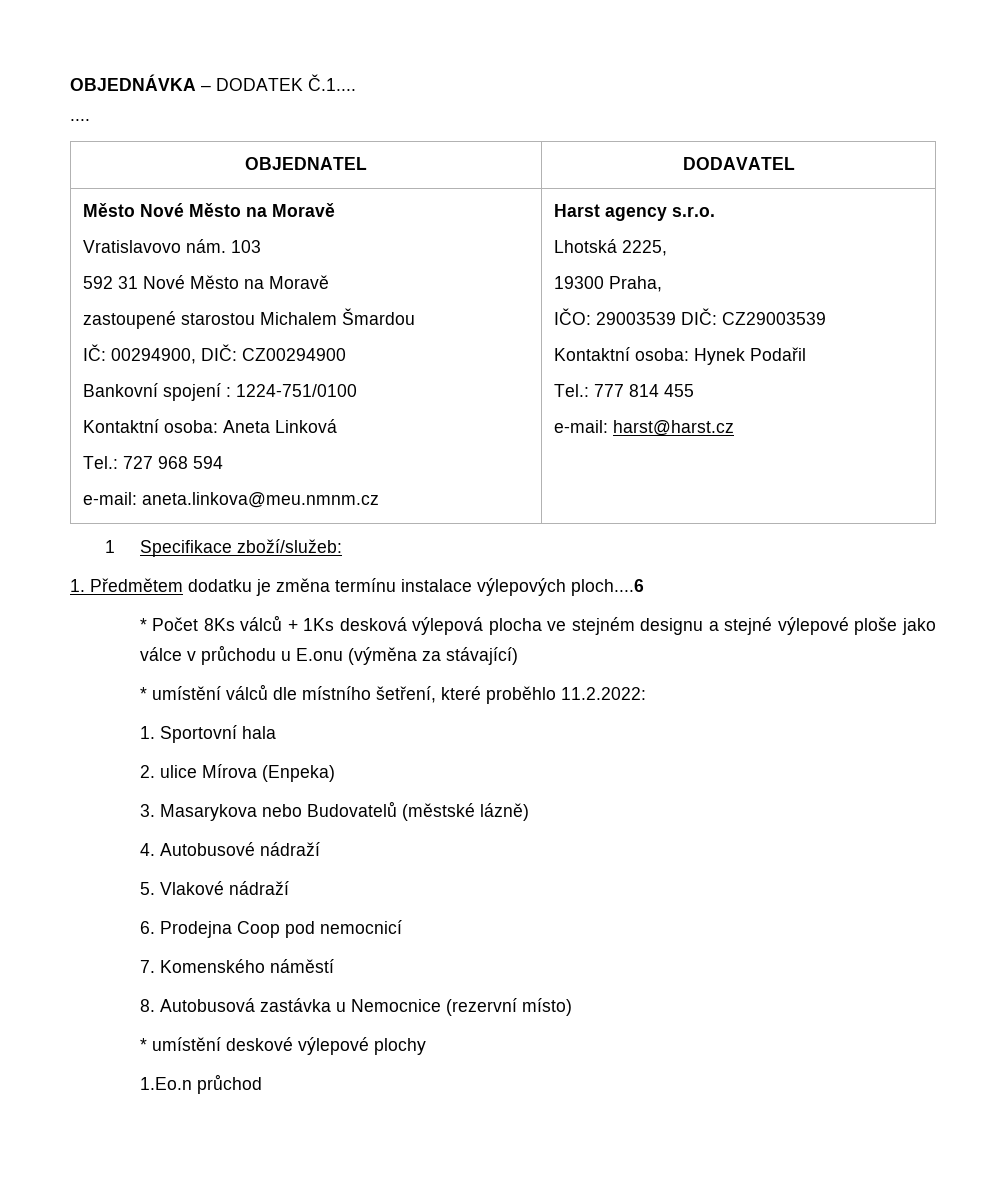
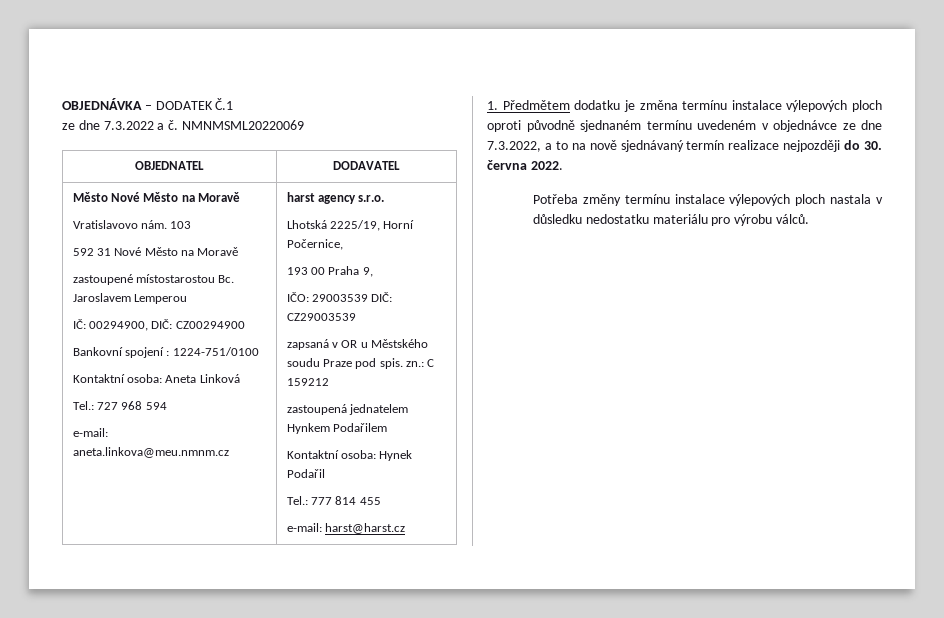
- OBJEDNÁVKA – DODATEK Č.1....
- ....
+ OBJEDNÁVKA – DODATEK Č.1
+ ze dne 7.3.2022 a č. NMNMSML20220069
- zastoupené starostou Michalem Šmardou
+ zastoupené místostarostou Bc. Jaroslavem Lemperou
- Harst agency s.r.o.
+ harst agency s.r.o.
- Lhotská 2225,
- 19300 Praha,
+ Lhotská 2225/19, Horní Počernice,
+ 193 00 Praha 9,
  IČO: 29003539 DIČ: CZ29003539
+ zapsaná v OR u Městského soudu Praze pod spis. zn.: C 159212
+ zastoupená jednatelem Hynkem Podařilem
- 1 Specifikace zboží/služeb:
- 1. Předmětem dodatku je změna termínu instalace výlepových ploch....6
- * Počet 8Ks válců + 1Ks desková výlepová plocha ve stejném designu a stejné výlepové ploše jako válce v průchodu u E.onu (výměna za stávající)
- * umístění válců dle místního šetření, které proběhlo 11.2.2022:
- 1. Sportovní hala
- 2. ulice Mírova (Enpeka)
- 3. Masarykova nebo Budovatelů (městské lázně)
- 4. Autobusové nádraží
- 5. Vlakové nádraží
- 6. Prodejna Coop pod nemocnicí
- 7. Komenského náměstí
- 8. Autobusová zastávka u Nemocnice (rezervní místo)
- * umístění deskové výlepové plochy
- 1.Eo.n průchod
+ 1. Předmětem dodatku je změna termínu instalace výlepových ploch oproti původně sjednaném termínu uvedeném v objednávce ze dne 7.3.2022, a to na nově sjednávaný termín realizace nejpozději do 30. června 2022.
+ Potřeba změny termínu instalace výlepových ploch nastala v důsledku nedostatku materiálu pro výrobu válců.

